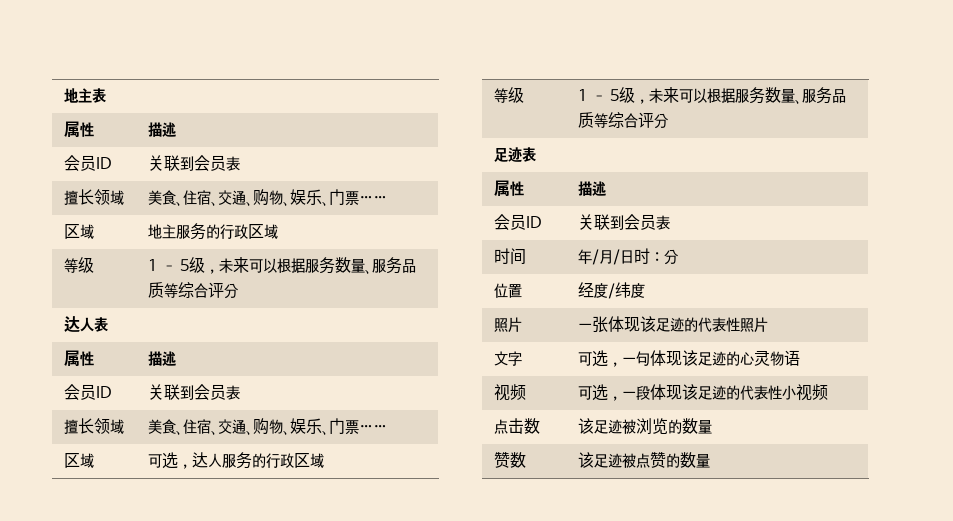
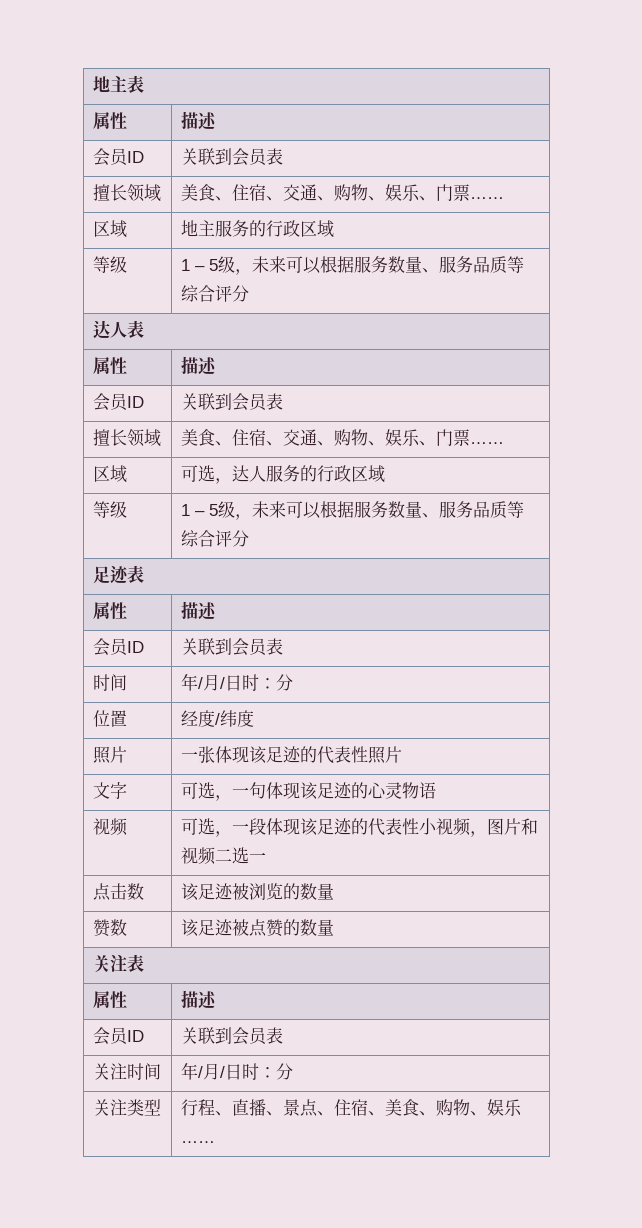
- 视频 | 可选，一段体现该足迹的代表性小视频
+ 视频 | 可选，一段体现该足迹的代表性小视频，图片和视频二选一
+ 关注表
+ 属性 | 描述
+ 会员ID | 关联到会员表
+ 关注时间 | 年/月/日时：分
+ 关注类型 | 行程、直播、景点、住宿、美食、购物、娱乐……

